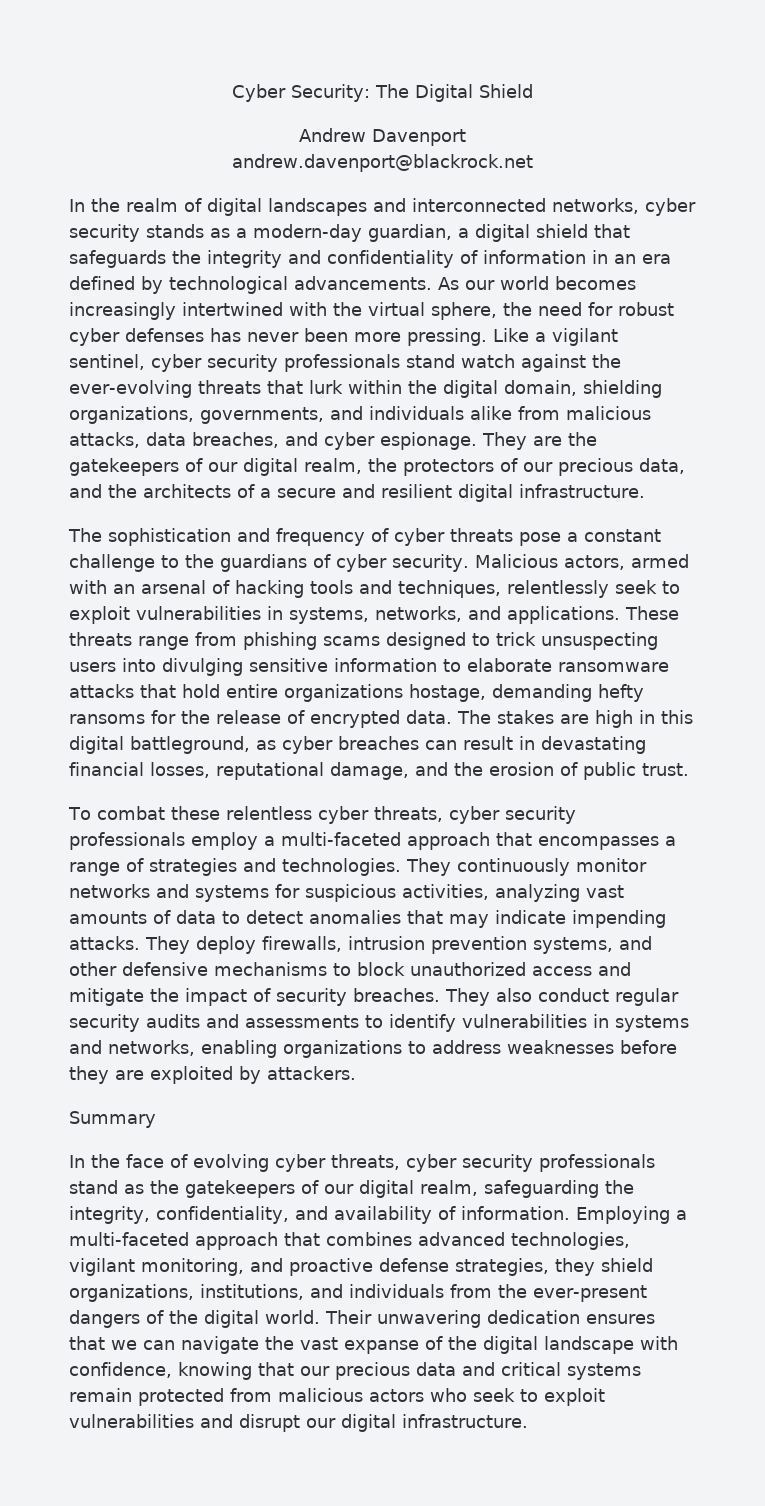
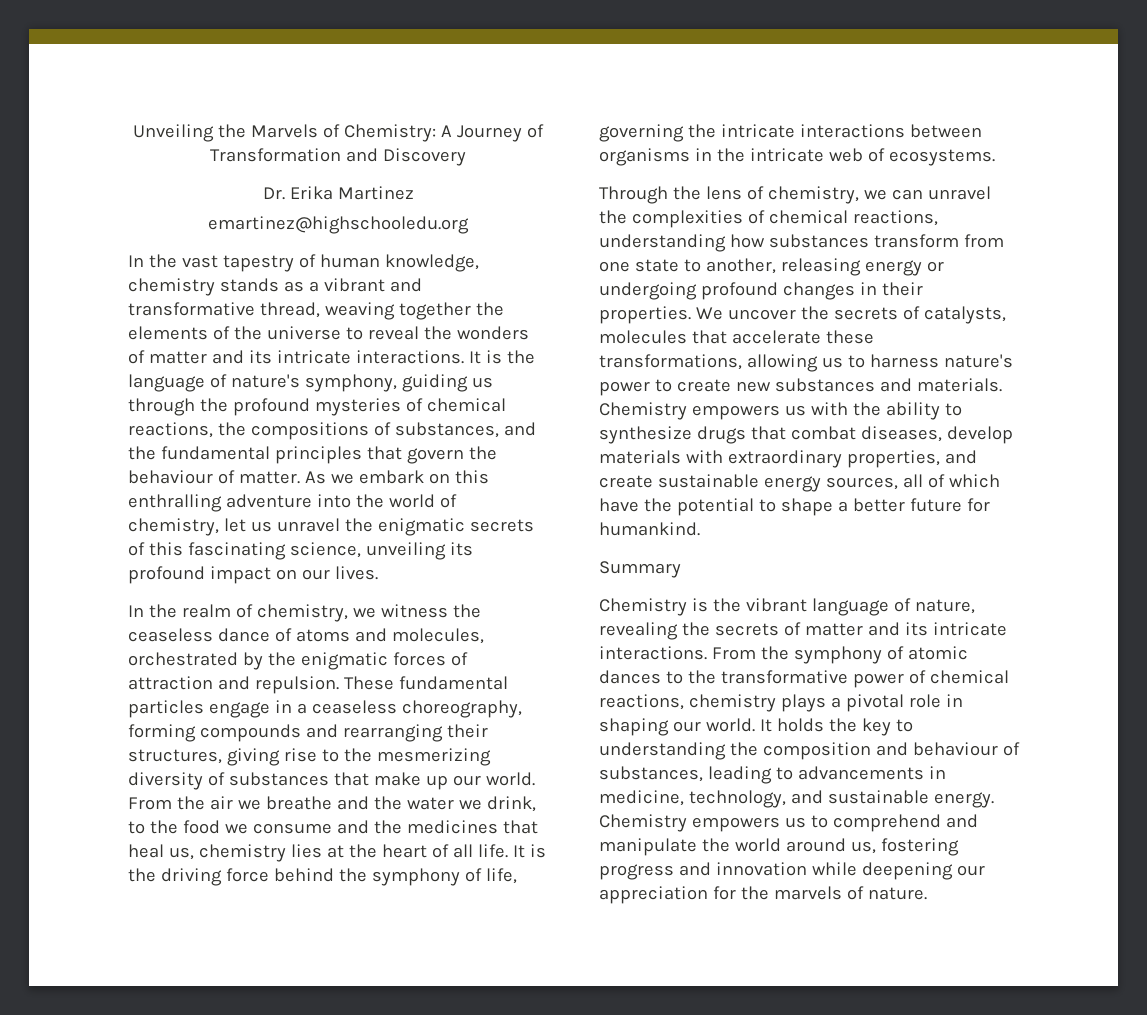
- Cyber Security: The Digital Shield
- Andrew Davenport
- andrew.davenport@blackrock.net
- In the realm of digital landscapes and interconnected networks, cyber security stands as a modern-day guardian, a digital shield that safeguards the integrity and confidentiality of information in an era defined by technological advancements. As our world becomes increasingly intertwined with the virtual sphere, the need for robust cyber defenses has never been more pressing. Like a vigilant sentinel, cyber security professionals stand watch against the ever-evolving threats that lurk within the digital domain, shielding organizations, governments, and individuals alike from malicious attacks, data breaches, and cyber espionage. They are the gatekeepers of our digital realm, the protectors of our precious data, and the architects of a secure and resilient digital infrastructure.
- The sophistication and frequency of cyber threats pose a constant challenge to the guardians of cyber security. Malicious actors, armed with an arsenal of hacking tools and techniques, relentlessly seek to exploit vulnerabilities in systems, networks, and applications. These threats range from phishing scams designed to trick unsuspecting users into divulging sensitive information to elaborate ransomware attacks that hold entire organizations hostage, demanding hefty ransoms for the release of encrypted data. The stakes are high in this digital battleground, as cyber breaches can result in devastating financial losses, reputational damage, and the erosion of public trust.
- To combat these relentless cyber threats, cyber security professionals employ a multi-faceted approach that encompasses a range of strategies and technologies. They continuously monitor networks and systems for suspicious activities, analyzing vast amounts of data to detect anomalies that may indicate impending attacks. They deploy firewalls, intrusion prevention systems, and other defensive mechanisms to block unauthorized access and mitigate the impact of security breaches. They also conduct regular security audits and assessments to identify vulnerabilities in systems and networks, enabling organizations to address weaknesses before they are exploited by attackers.
+ Unveiling the Marvels of Chemistry: A Journey of Transformation and Discovery
+ Dr. Erika Martinez
+ emartinez@highschooledu.org
+ In the vast tapestry of human knowledge, chemistry stands as a vibrant and transformative thread, weaving together the elements of the universe to reveal the wonders of matter and its intricate interactions. It is the language of nature's symphony, guiding us through the profound mysteries of chemical reactions, the compositions of substances, and the fundamental principles that govern the behaviour of matter. As we embark on this enthralling adventure into the world of chemistry, let us unravel the enigmatic secrets of this fascinating science, unveiling its profound impact on our lives.
+ In the realm of chemistry, we witness the ceaseless dance of atoms and molecules, orchestrated by the enigmatic forces of attraction and repulsion. These fundamental particles engage in a ceaseless choreography, forming compounds and rearranging their structures, giving rise to the mesmerizing diversity of substances that make up our world. From the air we breathe and the water we drink, to the food we consume and the medicines that heal us, chemistry lies at the heart of all life. It is the driving force behind the symphony of life, governing the intricate interactions between organisms in the intricate web of ecosystems.
+ Through the lens of chemistry, we can unravel the complexities of chemical reactions, understanding how substances transform from one state to another, releasing energy or undergoing profound changes in their properties. We uncover the secrets of catalysts, molecules that accelerate these transformations, allowing us to harness nature's power to create new substances and materials. Chemistry empowers us with the ability to synthesize drugs that combat diseases, develop materials with extraordinary properties, and create sustainable energy sources, all of which have the potential to shape a better future for humankind.
  Summary
- In the face of evolving cyber threats, cyber security professionals stand as the gatekeepers of our digital realm, safeguarding the integrity, confidentiality, and availability of information. Employing a multi-faceted approach that combines advanced technologies, vigilant monitoring, and proactive defense strategies, they shield organizations, institutions, and individuals from the ever-present dangers of the digital world. Their unwavering dedication ensures that we can navigate the vast expanse of the digital landscape with confidence, knowing that our precious data and critical systems remain protected from malicious actors who seek to exploit vulnerabilities and disrupt our digital infrastructure.
+ Chemistry is the vibrant language of nature, revealing the secrets of matter and its intricate interactions. From the symphony of atomic dances to the transformative power of chemical reactions, chemistry plays a pivotal role in shaping our world. It holds the key to understanding the composition and behaviour of substances, leading to advancements in medicine, technology, and sustainable energy. Chemistry empowers us to comprehend and manipulate the world around us, fostering progress and innovation while deepening our appreciation for the marvels of nature.

